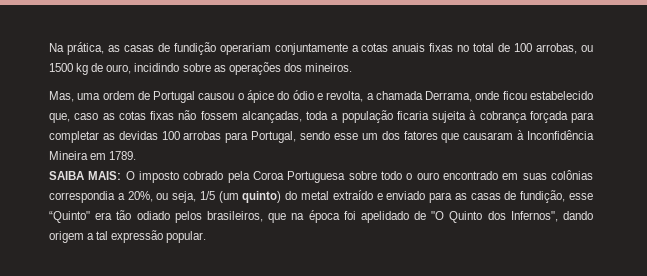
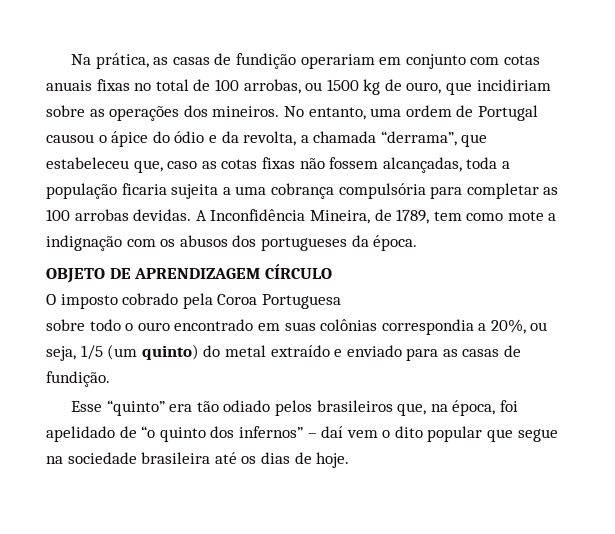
- Na prática, as casas de fundição operariam conjuntamente a cotas anuais fixas no total de 100 arrobas, ou 1500 kg de ouro, incidindo sobre as operações dos mineiros.
- Mas, uma ordem de Portugal causou o ápice do ódio e revolta, a chamada Derrama, onde ficou estabelecido que, caso as cotas fixas não fossem alcançadas, toda a população ficaria sujeita à cobrança forçada para completar as devidas 100 arrobas para Portugal, sendo esse um dos fatores que causaram à Inconfidência Mineira em 1789.
- SAIBA MAIS: O imposto cobrado pela Coroa Portuguesa sobre todo o ouro encontrado em suas colônias correspondia a 20%, ou seja, 1/5 (um quinto) do metal extraído e enviado para as casas de fundição, esse “Quinto" era tão odiado pelos brasileiros, que na época foi apelidado de "O Quinto dos Infernos", dando origem a tal expressão popular.
+ Na prática, as casas de fundição operariam em conjunto com cotas anuais fixas no total de 100 arrobas, ou 1500 kg de ouro, que incidiriam sobre as operações dos mineiros. No entanto, uma ordem de Portugal causou o ápice do ódio e da revolta, a chamada “derrama”, que estabeleceu que, caso as cotas fixas não fossem alcançadas, toda a população ficaria sujeita a uma cobrança compulsória para completar as 100 arrobas devidas. A Inconfidência Mineira, de 1789, tem como mote a indignação com os abusos dos portugueses da época.
+ OBJETO DE APRENDIZAGEM CÍRCULO
+ O imposto cobrado pela Coroa Portuguesa
+ sobre todo o ouro encontrado em suas colônias correspondia a 20%, ou seja, 1/5 (um quinto) do metal extraído e enviado para as casas de fundição.
+ Esse “quinto” era tão odiado pelos brasileiros que, na época, foi apelidado de “o quinto dos infernos” – daí vem o dito popular que segue na sociedade brasileira até os dias de hoje.

